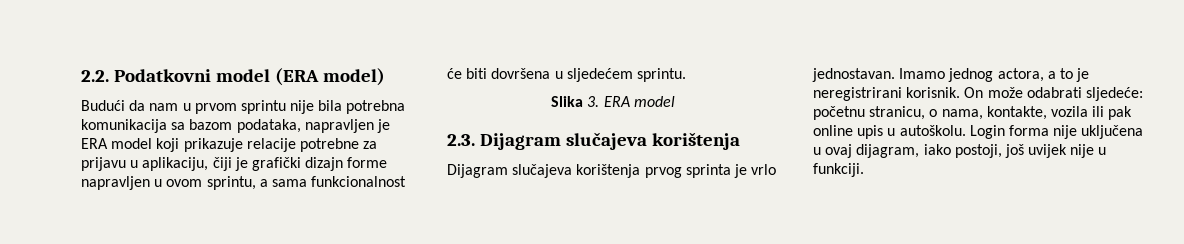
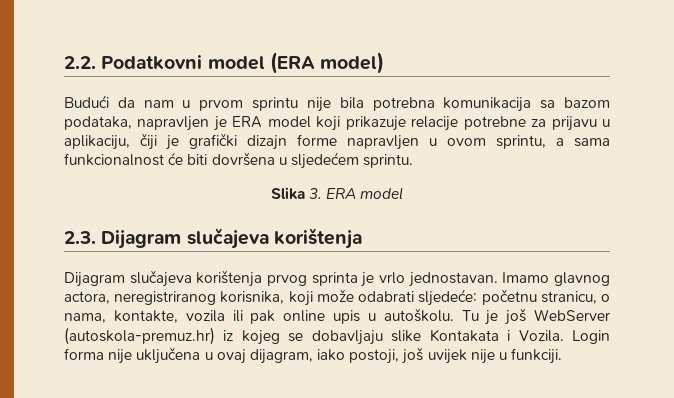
- Imamo jednog actora, a to je neregistrirani korisnik. On može odabrati sljedeće: početnu stranicu, o nama, kontakte, vozila ili pak online upis u autoškolu.
+ Imamo glavnog actora, neregistriranog korisnika, koji može odabrati sljedeće: početnu stranicu, o nama, kontakte, vozila ili pak online upis u autoškolu.
+ Tu je još WebServer (autoskola-premuz.hr) iz kojeg se dobavljaju slike Kontakata i Vozila.

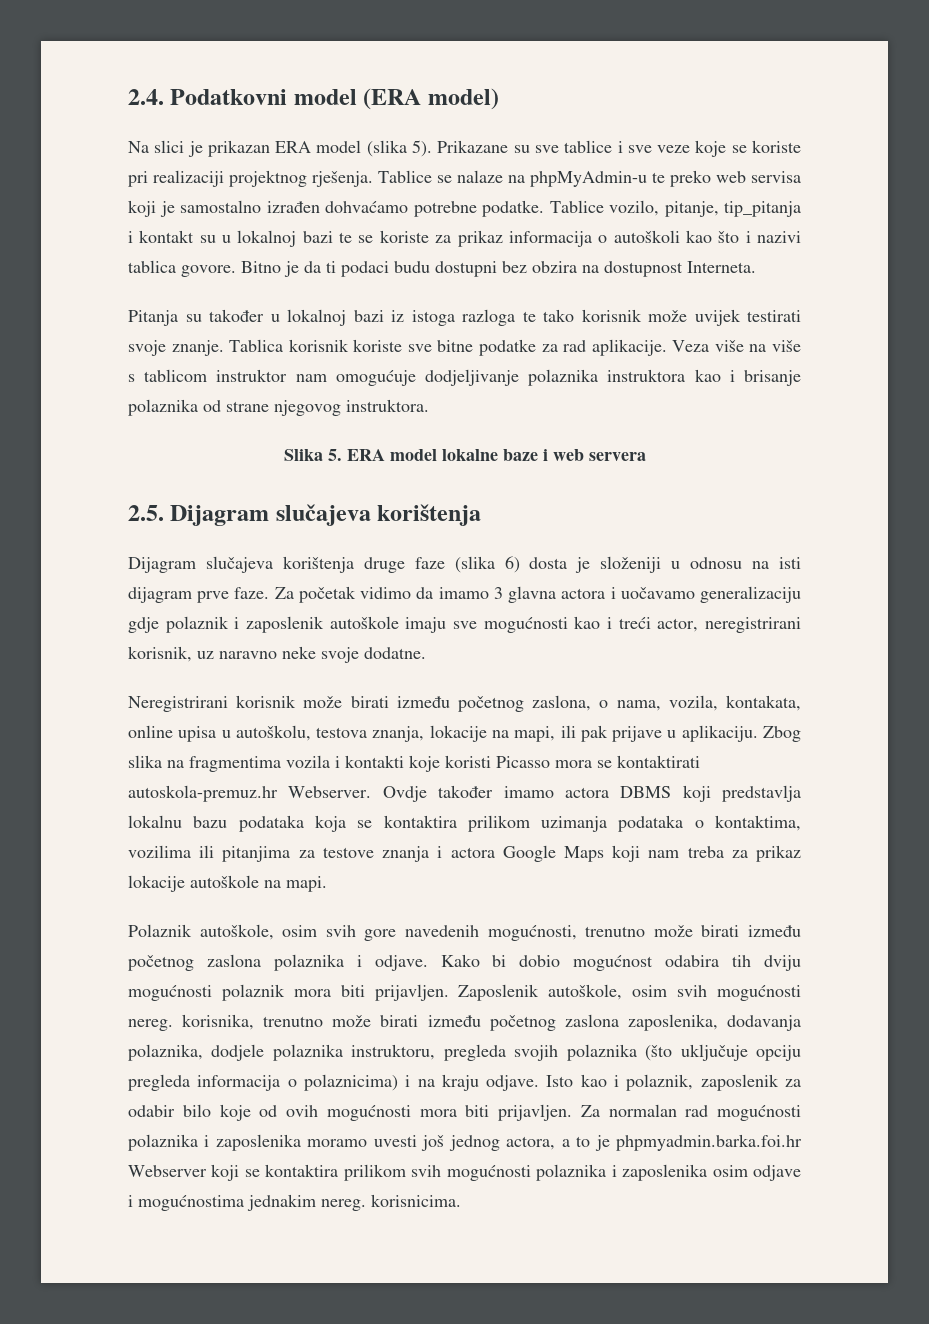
- 2.2. Podatkovni model (ERA model)
+ 2.4. Podatkovni model (ERA model)
- Budući da nam u prvom sprintu nije bila potrebna komunikacija sa bazom podataka, napravljen je ERA model koji prikazuje relacije potrebne za prijavu u aplikaciju, čiji je grafički dizajn forme napravljen u ovom sprintu, a sama funkcionalnost će biti dovršena u sljedećem sprintu.
+ Na slici je prikazan ERA model (slika 5). Prikazane su sve tablice i sve veze koje se koriste pri realizaciji projektnog rješenja. Tablice se nalaze na phpMyAdmin-u te preko web servisa koji je samostalno izrađen dohvaćamo potrebne podatke. Tablice vozilo, pitanje, tip_pitanja i kontakt su u lokalnoj bazi te se koriste za prikaz informacija o autoškoli kao što i nazivi tablica govore. Bitno je da ti podaci budu dostupni bez obzira na dostupnost Interneta.
+ Pitanja su također u lokalnoj bazi iz istoga razloga te tako korisnik može uvijek testirati svoje znanje. Tablica korisnik koriste sve bitne podatke za rad aplikacije. Veza više na više s tablicom instruktor nam omogućuje dodjeljivanje polaznika instruktora kao i brisanje polaznika od strane njegovog instruktora.
- Slika 3. ERA model
- 2.3. Dijagram slučajeva korištenja
+ Slika 5. ERA model lokalne baze i web servera
+ 2.5. Dijagram slučajeva korištenja
- Dijagram slučajeva korištenja prvog sprinta je vrlo jednostavan. Imamo glavnog actora, neregistriranog korisnika, koji može odabrati sljedeće: početnu stranicu, o nama, kontakte, vozila ili pak online upis u autoškolu. Tu je još WebServer (autoskola-premuz.hr) iz kojeg se dobavljaju slike Kontakata i Vozila. Login forma nije uključena u ovaj dijagram, iako postoji, još uvijek nije u funkciji.
+ Dijagram slučajeva korištenja druge faze (slika 6) dosta je složeniji u odnosu na isti dijagram prve faze. Za početak vidimo da imamo 3 glavna actora i uočavamo generalizaciju gdje polaznik i zaposlenik autoškole imaju sve mogućnosti kao i treći actor, neregistrirani korisnik, uz naravno neke svoje dodatne.
+ Neregistrirani korisnik može birati između početnog zaslona, o nama, vozila, kontakata, online upisa u autoškolu, testova znanja, lokacije na mapi, ili pak prijave u aplikaciju. Zbog slika na fragmentima vozila i kontakti koje koristi Picasso mora se kontaktirati autoskola-premuz.hr Webserver. Ovdje također imamo actora DBMS koji predstavlja lokalnu bazu podataka koja se kontaktira prilikom uzimanja podataka o kontaktima, vozilima ili pitanjima za testove znanja i actora Google Maps koji nam treba za prikaz lokacije autoškole na mapi.
+ Polaznik autoškole, osim svih gore navedenih mogućnosti, trenutno može birati između početnog zaslona polaznika i odjave. Kako bi dobio mogućnost odabira tih dviju mogućnosti polaznik mora biti prijavljen. Zaposlenik autoškole, osim svih mogućnosti nereg. korisnika, trenutno može birati između početnog zaslona zaposlenika, dodavanja polaznika, dodjele polaznika instruktoru, pregleda svojih polaznika (što uključuje opciju pregleda informacija o polaznicima) i na kraju odjave. Isto kao i polaznik, zaposlenik za odabir bilo koje od ovih mogućnosti mora biti prijavljen. Za normalan rad mogućnosti polaznika i zaposlenika moramo uvesti još jednog actora, a to je phpmyadmin.barka.foi.hr Webserver koji se kontaktira prilikom svih mogućnosti polaznika i zaposlenika osim odjave i mogućnostima jednakim nereg. korisnicima.

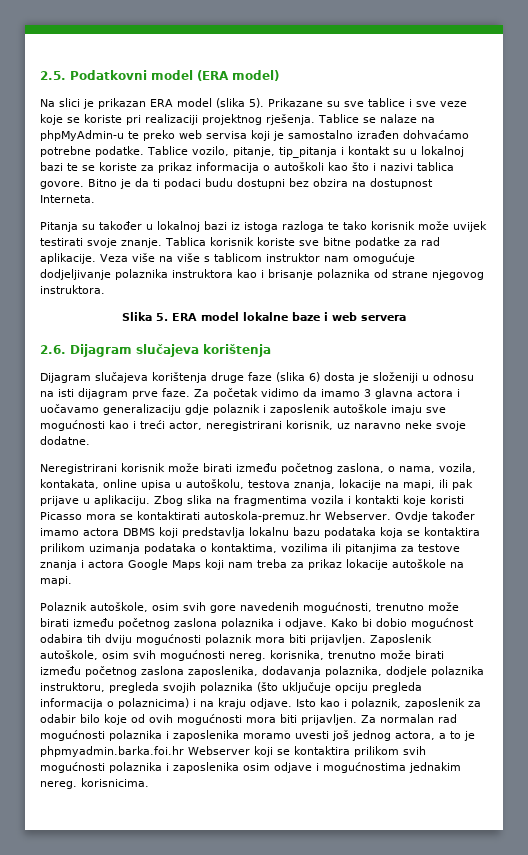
- 2.4. Podatkovni model (ERA model)
+ 2.5. Podatkovni model (ERA model)
- 2.5. Dijagram slučajeva korištenja
+ 2.6. Dijagram slučajeva korištenja

